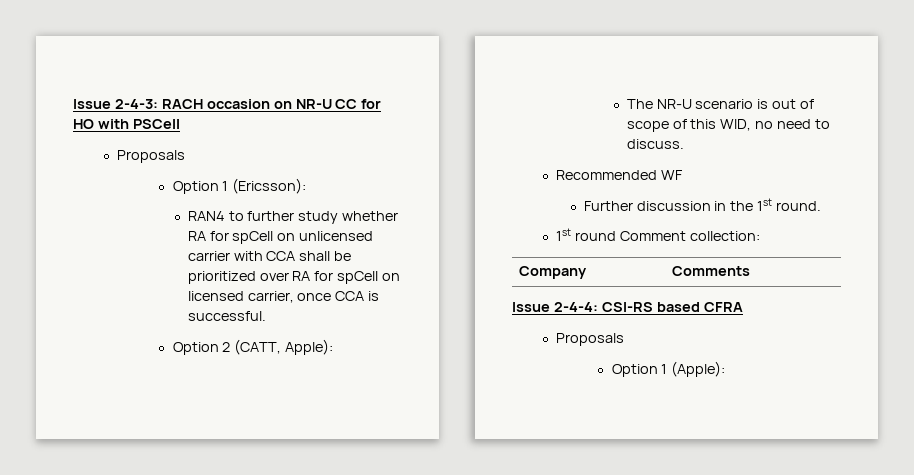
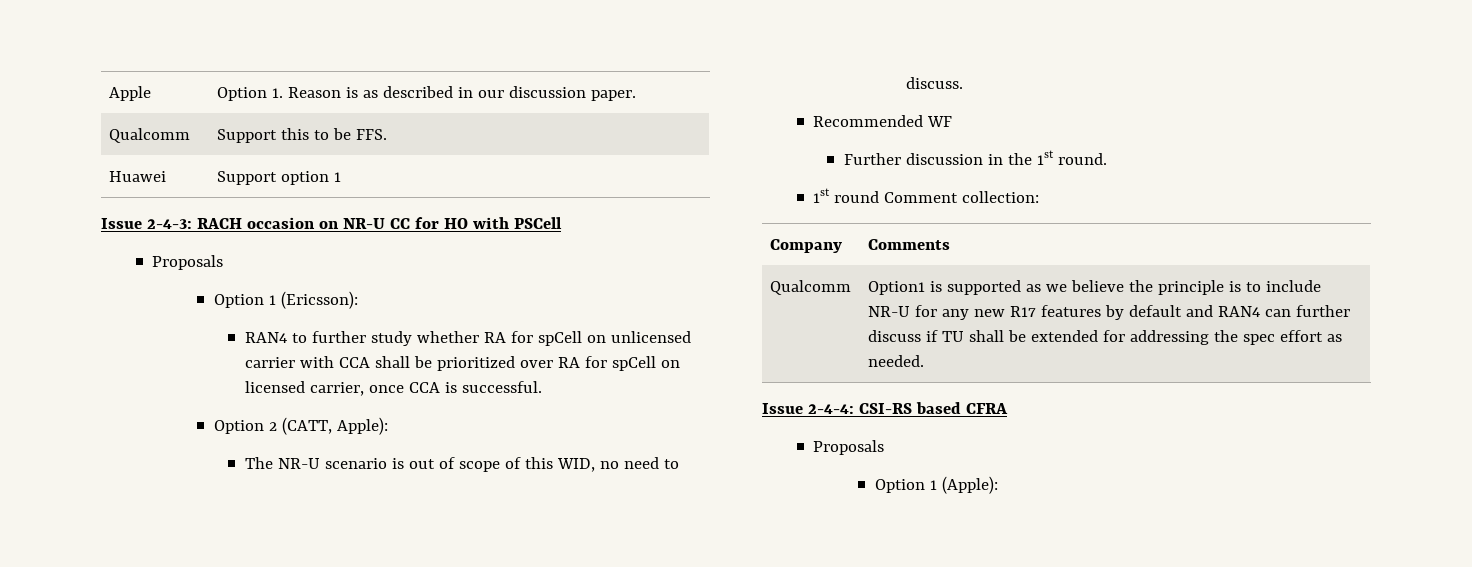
+ Apple | Option 1. Reason is as described in our discussion paper.
+ Qualcomm | Support this to be FFS.
+ Huawei | Support option 1
+ Qualcomm | Option1 is supported as we believe the principle is to include NR-U for any new R17 features by default and RAN4 can further discuss if TU shall be extended for addressing the spec effort as needed.

